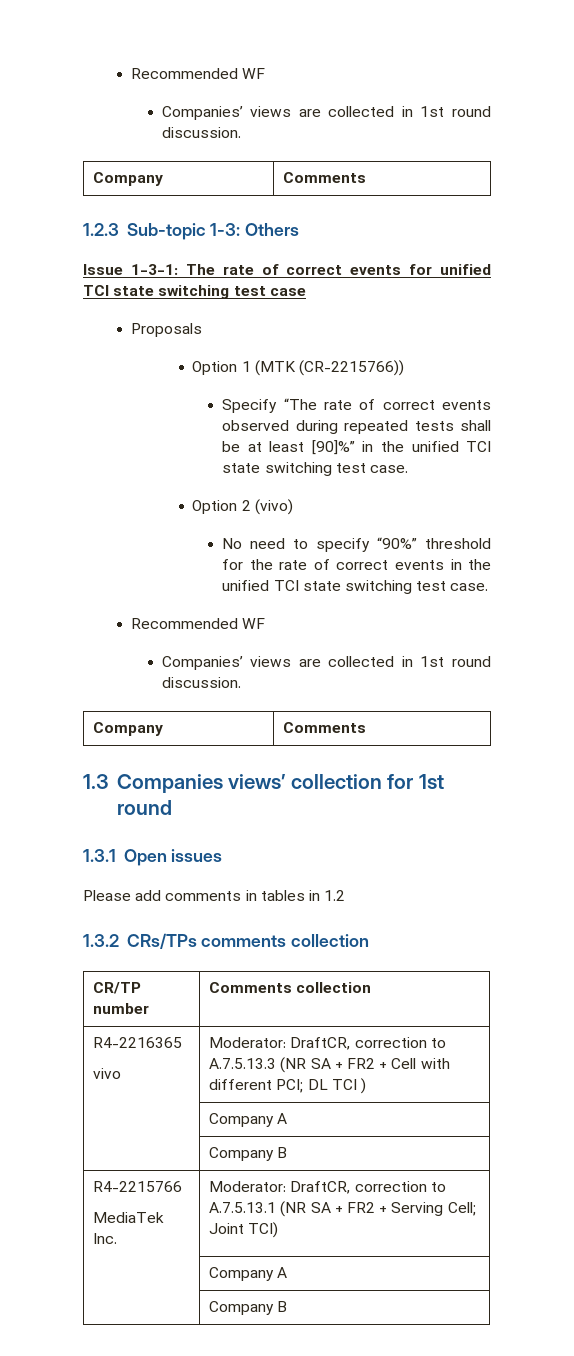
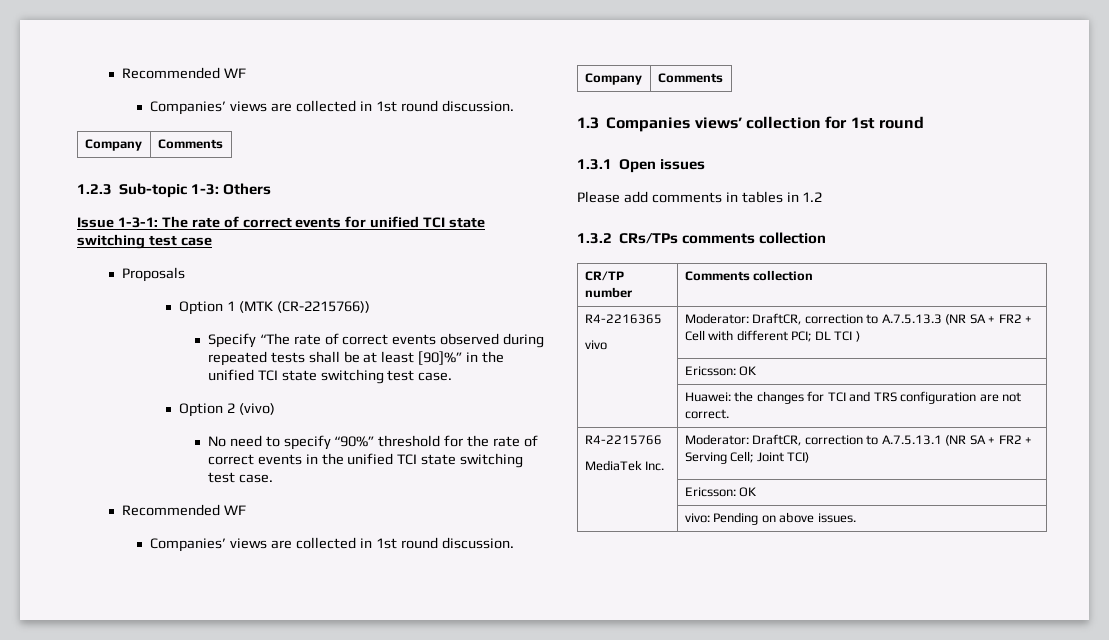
  R4-2216365
  vivo | Moderator: DraftCR, correction to A.7.5.13.3 (NR SA + FR2 + Cell with different PCI; DL TCI )
- | Company A
- | Company B
+ | Ericsson: OK
+ | Huawei: the changes for TCI and TRS configuration are not correct.
  R4-2215766
  MediaTek Inc. | Moderator: DraftCR, correction to A.7.5.13.1 (NR SA + FR2 + Serving Cell; Joint TCI)
- | Company A
- | Company B
+ | Ericsson: OK
+ | vivo: Pending on above issues.

